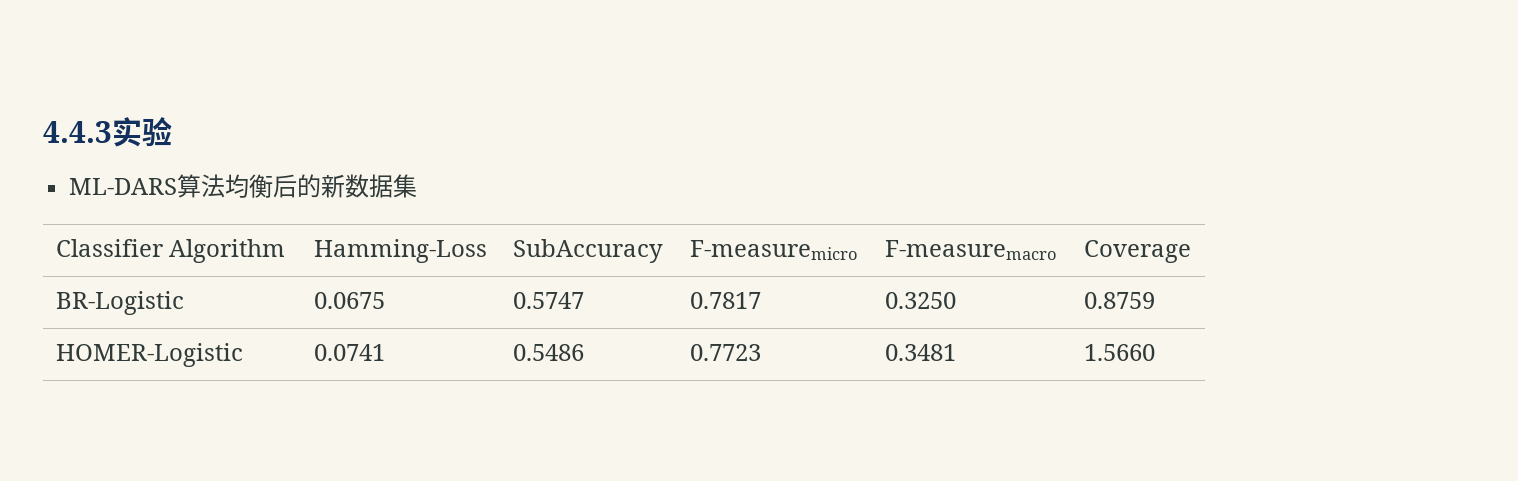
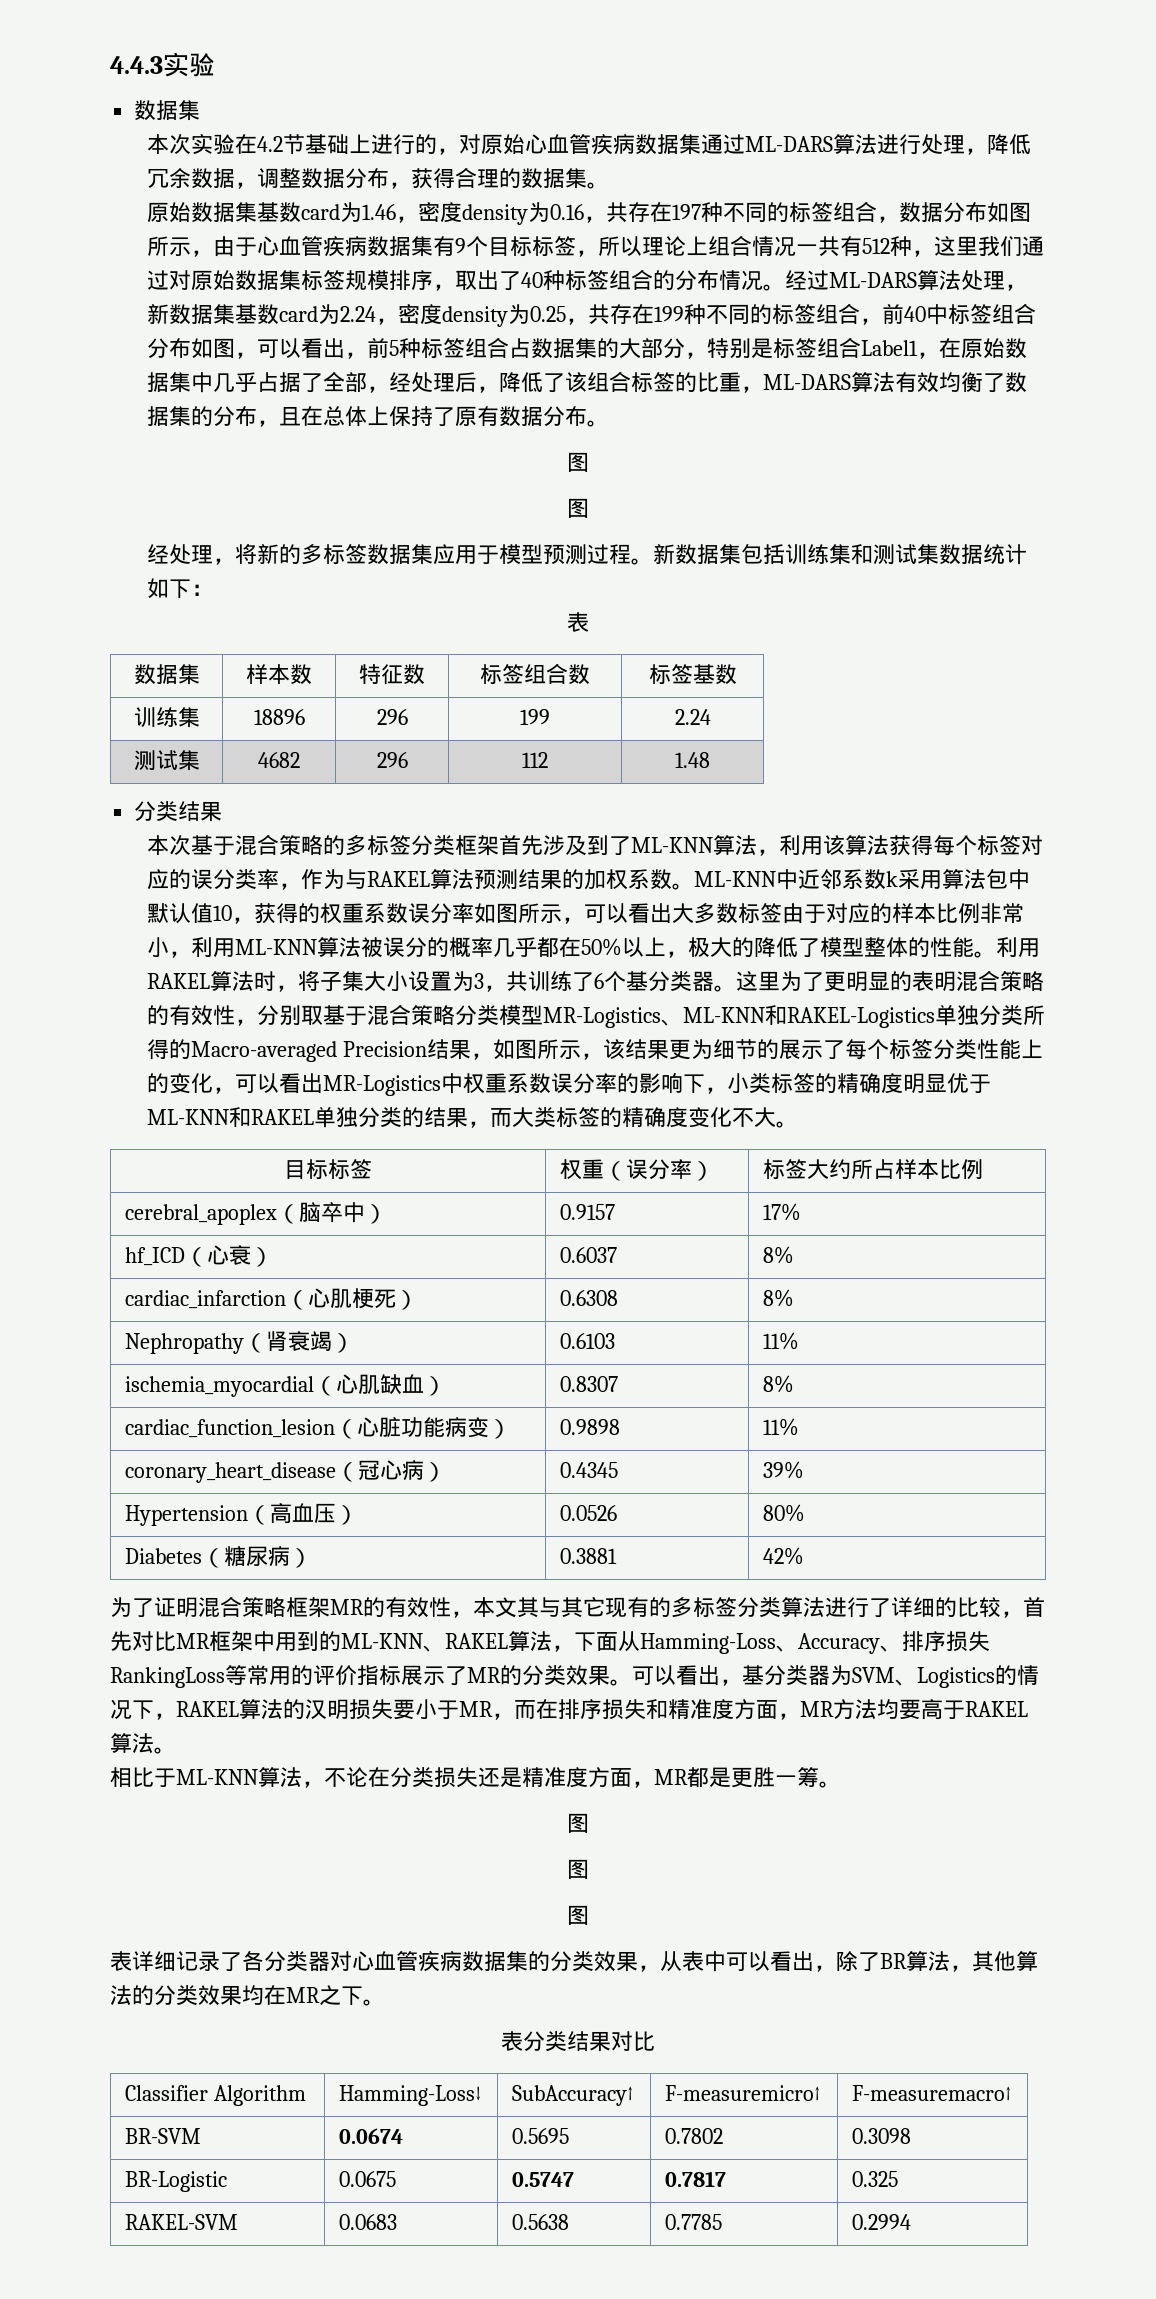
  4.4.3实验
- ML-DARS算法均衡后的新数据集
- Classifier Algorithm | Hamming-Loss | SubAccuracy | F-measuremicro | F-measuremacro | Coverage
- BR-Logistic | 0.0675 | 0.5747 | 0.7817 | 0.3250 | 0.8759
- HOMER-Logistic | 0.0741 | 0.5486 | 0.7723 | 0.3481 | 1.5660
+ 数据集
+ 本次实验在4.2节基础上进行的，对原始心血管疾病数据集通过ML-DARS算法进行处理，降低冗余数据，调整数据分布，获得合理的数据集。
+ 原始数据集基数card为1.46，密度density为0.16，共存在197种不同的标签组合，数据分布如图所示，由于心血管疾病数据集有9个目标标签，所以理论上组合情况一共有512种，这里我们通过对原始数据集标签规模排序，取出了40种标签组合的分布情况。经过ML-DARS算法处理，新数据集基数card为2.24，密度density为0.25，共存在199种不同的标签组合，前40中标签组合分布如图，可以看出，前5种标签组合占数据集的大部分，特别是标签组合Label1，在原始数据集中几乎占据了全部，经处理后，降低了该组合标签的比重，ML-DARS算法有效均衡了数据集的分布，且在总体上保持了原有数据分布。
+ 图
+ 图
+ 经处理，将新的多标签数据集应用于模型预测过程。新数据集包括训练集和测试集数据统计如下：
+ 表
+ 数据集 | 样本数 | 特征数 | 标签组合数 | 标签基数
+ 训练集 | 18896 | 296 | 199 | 2.24
+ 测试集 | 4682 | 296 | 112 | 1.48
+ 分类结果
+ 本次基于混合策略的多标签分类框架首先涉及到了ML-KNN算法，利用该算法获得每个标签对应的误分类率，作为与RAKEL算法预测结果的加权系数。ML-KNN中近邻系数k采用算法包中默认值10，获得的权重系数误分率如图所示，可以看出大多数标签由于对应的样本比例非常小，利用ML-KNN算法被误分的概率几乎都在50%以上，极大的降低了模型整体的性能。利用RAKEL算法时，将子集大小设置为3，共训练了6个基分类器。这里为了更明显的表明混合策略的有效性，分别取基于混合策略分类模型MR-Logistics、ML-KNN和RAKEL-Logistics单独分类所得的Macro-averaged Precision结果，如图所示，该结果更为细节的展示了每个标签分类性能上的变化，可以看出MR-Logistics中权重系数误分率的影响下，小类标签的精确度明显优于ML-KNN和RAKEL单独分类的结果，而大类标签的精确度变化不大。
+ 目标标签 | 权重（误分率） | 标签大约所占样本比例
+ cerebral_apoplex（脑卒中） | 0.9157 | 17%
+ hf_ICD（心衰） | 0.6037 | 8%
+ cardiac_infarction（心肌梗死） | 0.6308 | 8%
+ Nephropathy（肾衰竭） | 0.6103 | 11%
+ ischemia_myocardial（心肌缺血） | 0.8307 | 8%
+ cardiac_function_lesion（心脏功能病变） | 0.9898 | 11%
+ coronary_heart_disease（冠心病） | 0.4345 | 39%
+ Hypertension（高血压） | 0.0526 | 80%
+ Diabetes（糖尿病） | 0.3881 | 42%
+ 为了证明混合策略框架MR的有效性，本文其与其它现有的多标签分类算法进行了详细的比较，首先对比MR框架中用到的ML-KNN、RAKEL算法，下面从Hamming-Loss、Accuracy、排序损失RankingLoss等常用的评价指标展示了MR的分类效果。可以看出，基分类器为SVM、Logistics的情况下，RAKEL算法的汉明损失要小于MR，而在排序损失和精准度方面，MR方法均要高于RAKEL算法。
+ 相比于ML-KNN算法，不论在分类损失还是精准度方面，MR都是更胜一筹。
+ 图
+ 图
+ 图
+ 表详细记录了各分类器对心血管疾病数据集的分类效果，从表中可以看出，除了BR算法，其他算法的分类效果均在MR之下。
+ 表分类结果对比
+ Classifier Algorithm | Hamming-Loss↓ | SubAccuracy↑ | F-measuremicro↑ | F-measuremacro↑
+ BR-SVM | 0.0674 | 0.5695 | 0.7802 | 0.3098
+ BR-Logistic | 0.0675 | 0.5747 | 0.7817 | 0.325
+ RAKEL-SVM | 0.0683 | 0.5638 | 0.7785 | 0.2994

